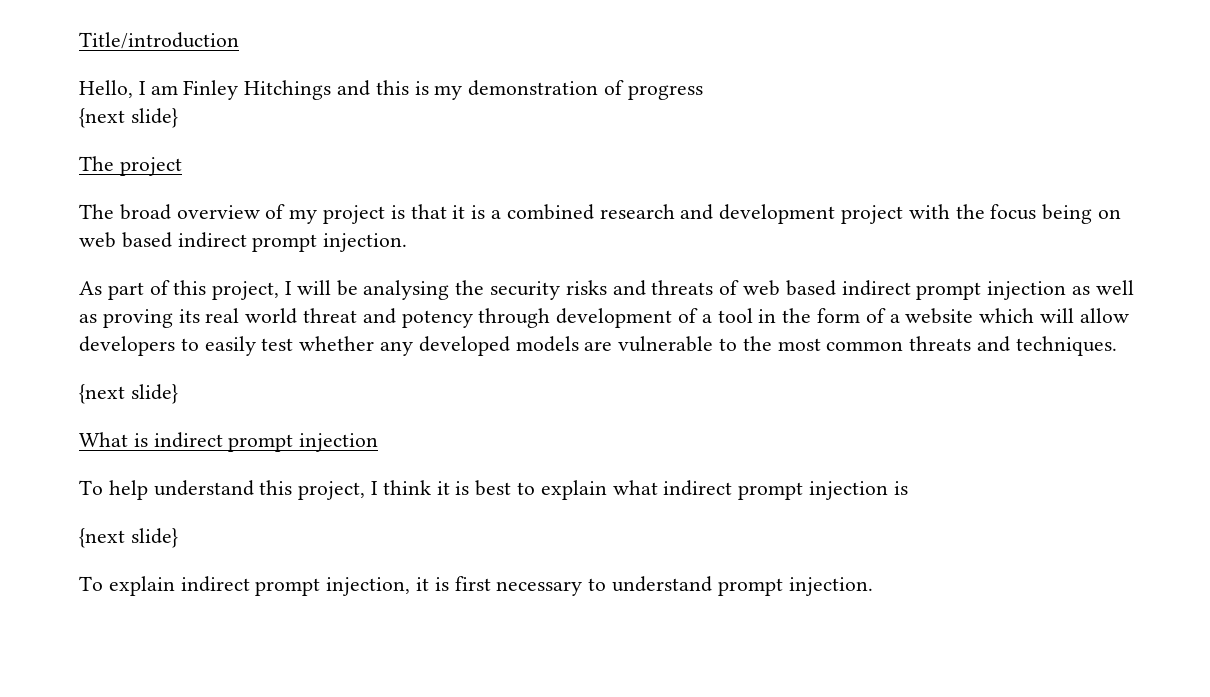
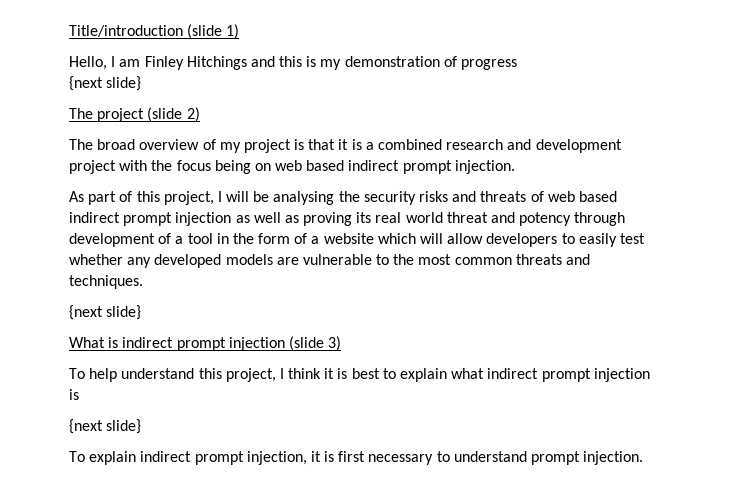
- Title/introduction
+ Title/introduction (slide 1)
- The project
+ The project (slide 2)
- What is indirect prompt injection
+ What is indirect prompt injection (slide 3)

